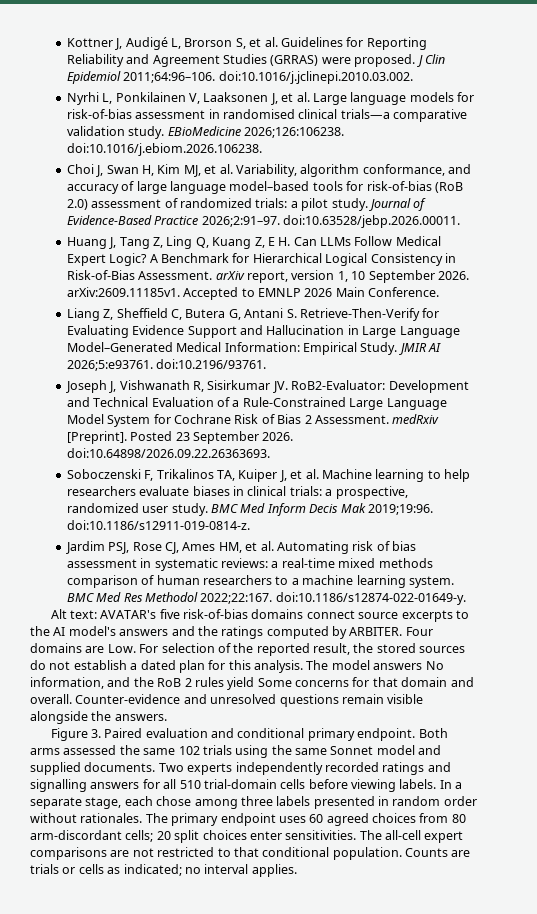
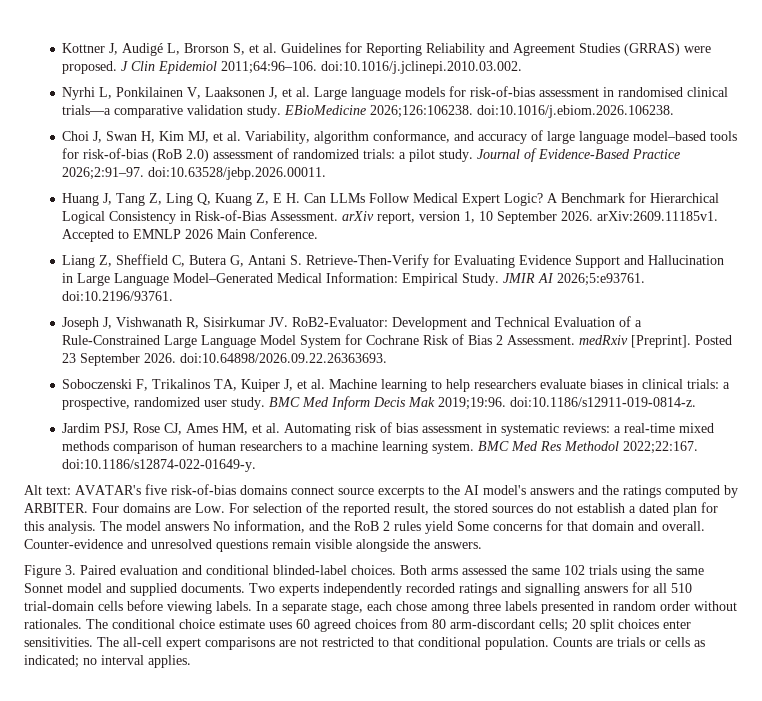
- Figure 3. Paired evaluation and conditional primary endpoint.
+ Figure 3. Paired evaluation and conditional blinded-label choices.
- The primary endpoint uses 60 agreed choices from 80 arm-discordant cells; 20 split choices enter sensitivities.
+ The conditional choice estimate uses 60 agreed choices from 80 arm-discordant cells; 20 split choices enter sensitivities.

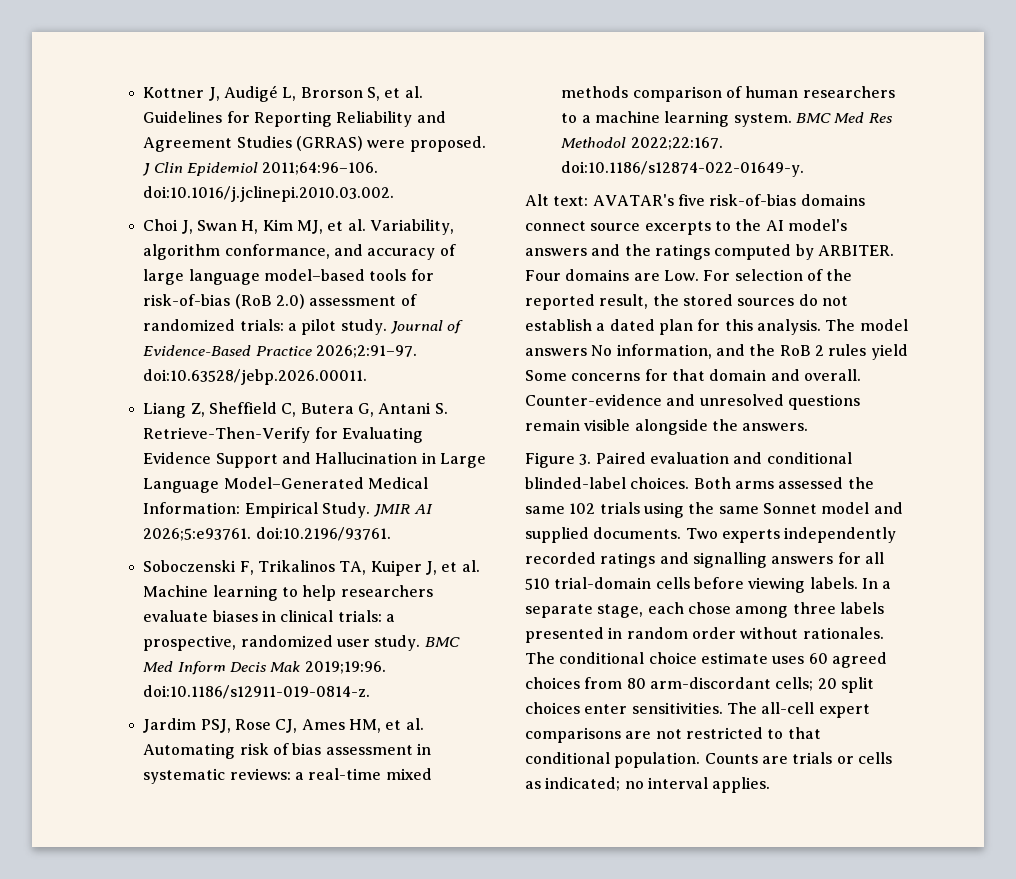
- Nyrhi L, Ponkilainen V, Laaksonen J, et al. Large language models for risk-of-bias assessment in randomised clinical trials—a comparative validation study. EBioMedicine 2026;126:106238. doi:10.1016/j.ebiom.2026.106238.
- Huang J, Tang Z, Ling Q, Kuang Z, E H. Can LLMs Follow Medical Expert Logic? A Benchmark for Hierarchical Logical Consistency in Risk-of-Bias Assessment. arXiv report, version 1, 10 September 2026. arXiv:2609.11185v1. Accepted to EMNLP 2026 Main Conference.
- Joseph J, Vishwanath R, Sisirkumar JV. RoB2-Evaluator: Development and Technical Evaluation of a Rule-Constrained Large Language Model System for Cochrane Risk of Bias 2 Assessment. medRxiv [Preprint]. Posted 23 September 2026. doi:10.64898/2026.09.22.26363693.

